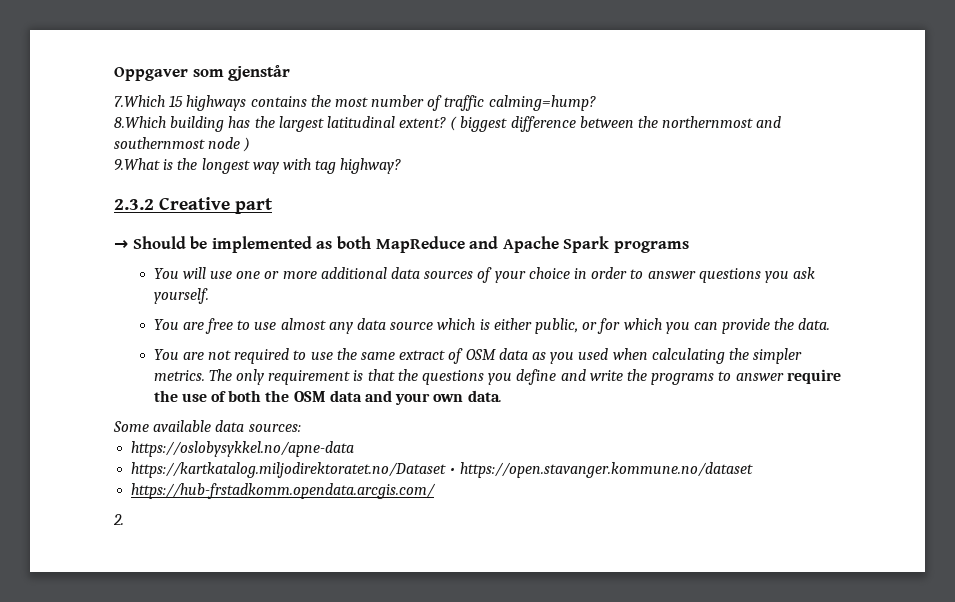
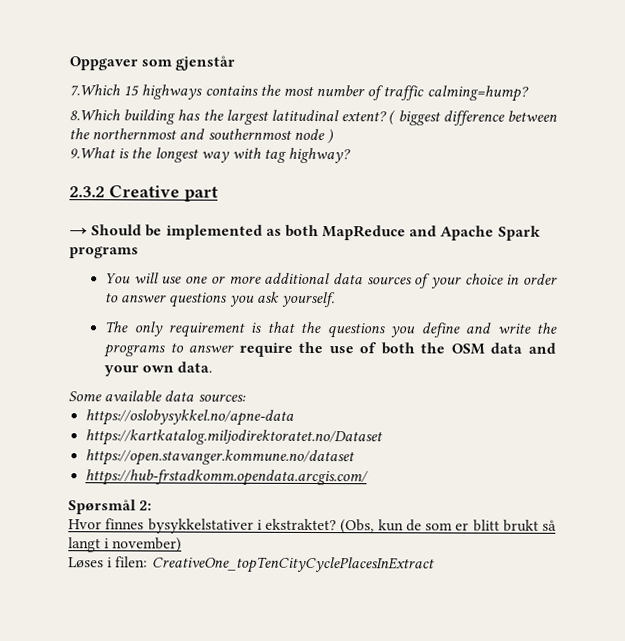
- You are free to use almost any data source which is either public, or for which you can provide the data.
- You are not required to use the same extract of OSM data as you used when calculating the simpler metrics.
- https://kartkatalog.miljodirektoratet.no/Dataset • https://open.stavanger.kommune.no/dataset
+ https://kartkatalog.miljodirektoratet.no/Dataset
+ https://open.stavanger.kommune.no/dataset
- 2.
+ Spørsmål 2:
+ Hvor finnes bysykkelstativer i ekstraktet? (Obs, kun de som er blitt brukt så langt i november)
+ Løses i filen: CreativeOne_topTenCityCyclePlacesInExtract

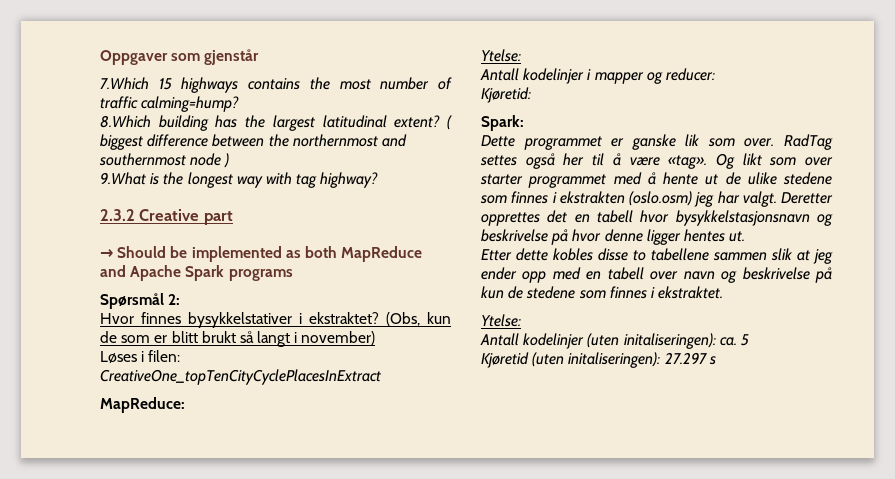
- You will use one or more additional data sources of your choice in order to answer questions you ask yourself.
- The only requirement is that the questions you define and write the programs to answer require the use of both the OSM data and your own data.
- Some available data sources:
- https://oslobysykkel.no/apne-data
- https://kartkatalog.miljodirektoratet.no/Dataset
- https://open.stavanger.kommune.no/dataset
- https://hub-frstadkomm.opendata.arcgis.com/
+ MapReduce:
+ Ytelse:
+ Antall kodelinjer i mapper og reducer:
+ Kjøretid:
+ Spark:
+ Dette programmet er ganske lik som over. RadTag settes også her til å være «tag». Og likt som over starter programmet med å hente ut de ulike stedene som finnes i ekstrakten (oslo.osm) jeg har valgt. Deretter opprettes det en tabell hvor bysykkelstasjonsnavn og beskrivelse på hvor denne ligger hentes ut.
+ Etter dette kobles disse to tabellene sammen slik at jeg ender opp med en tabell over navn og beskrivelse på kun de stedene som finnes i ekstraktet.
+ Ytelse:
+ Antall kodelinjer (uten initaliseringen): ca. 5
+ Kjøretid (uten initaliseringen): 27.297 s

